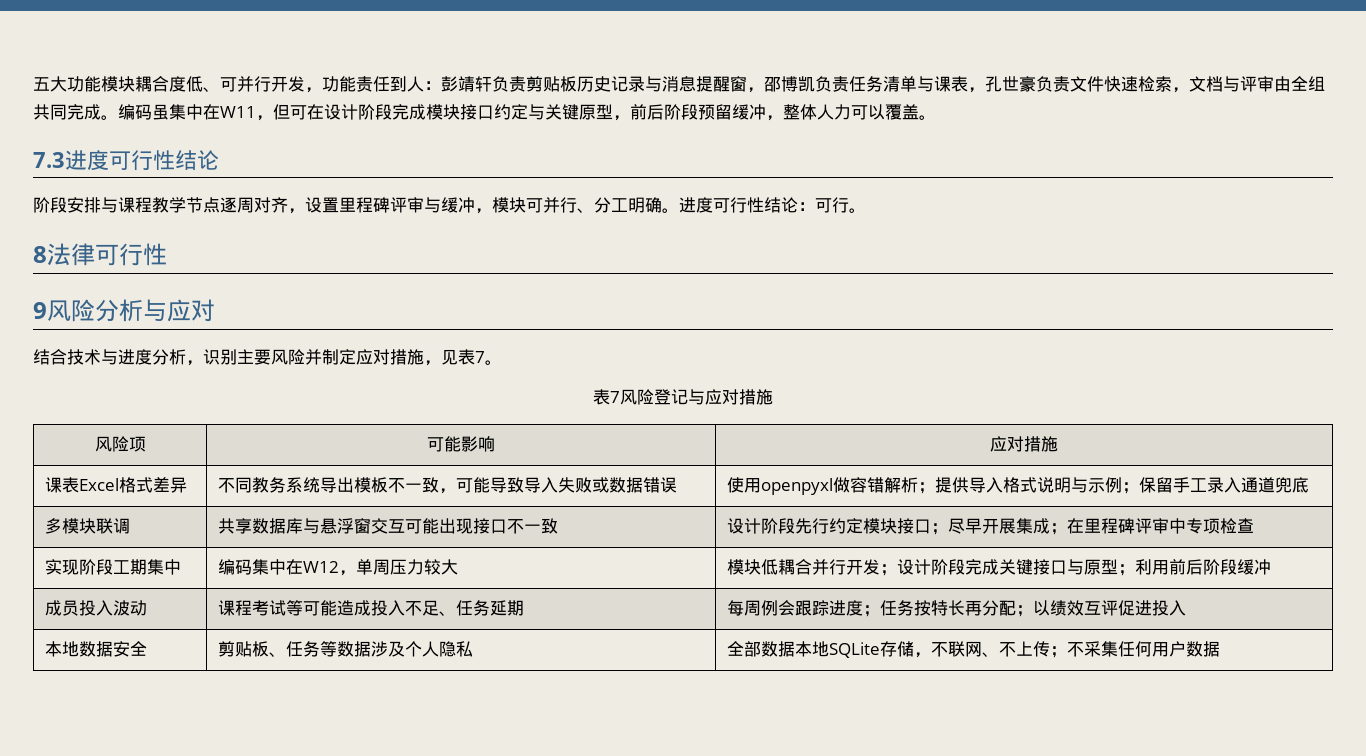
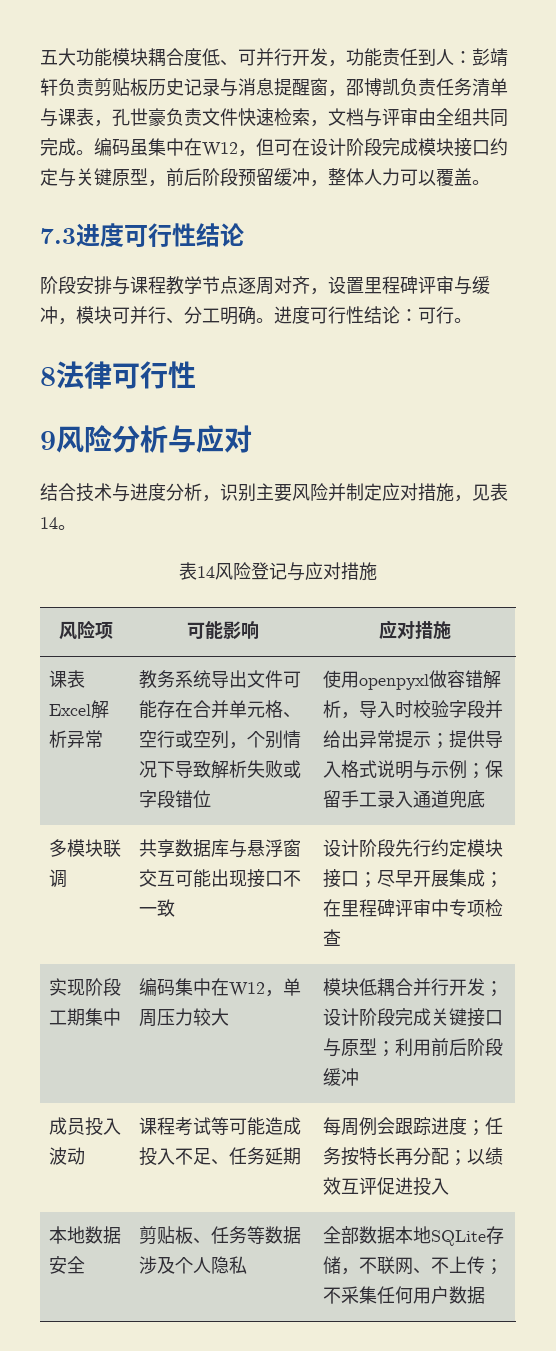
- 编码虽集中在W11，但可在设计阶段完成模块接口约定与关键原型，前后阶段预留缓冲，整体人力可以覆盖。
+ 编码虽集中在W12，但可在设计阶段完成模块接口约定与关键原型，前后阶段预留缓冲，整体人力可以覆盖。
- 结合技术与进度分析，识别主要风险并制定应对措施，见表7。
+ 结合技术与进度分析，识别主要风险并制定应对措施，见表14。
- 表7风险登记与应对措施
+ 表14风险登记与应对措施
- 课表Excel格式差异 | 不同教务系统导出模板不一致，可能导致导入失败或数据错误
+ 课表Excel解析异常 | 教务系统导出文件可能存在合并单元格、空行或空列，个别情况下导致解析失败或字段错位
- 使用openpyxl做容错解析；提供导入格式说明与示例；保留手工录入通道兜底
+ 使用openpyxl做容错解析，导入时校验字段并给出异常提示；提供导入格式说明与示例；保留手工录入通道兜底

